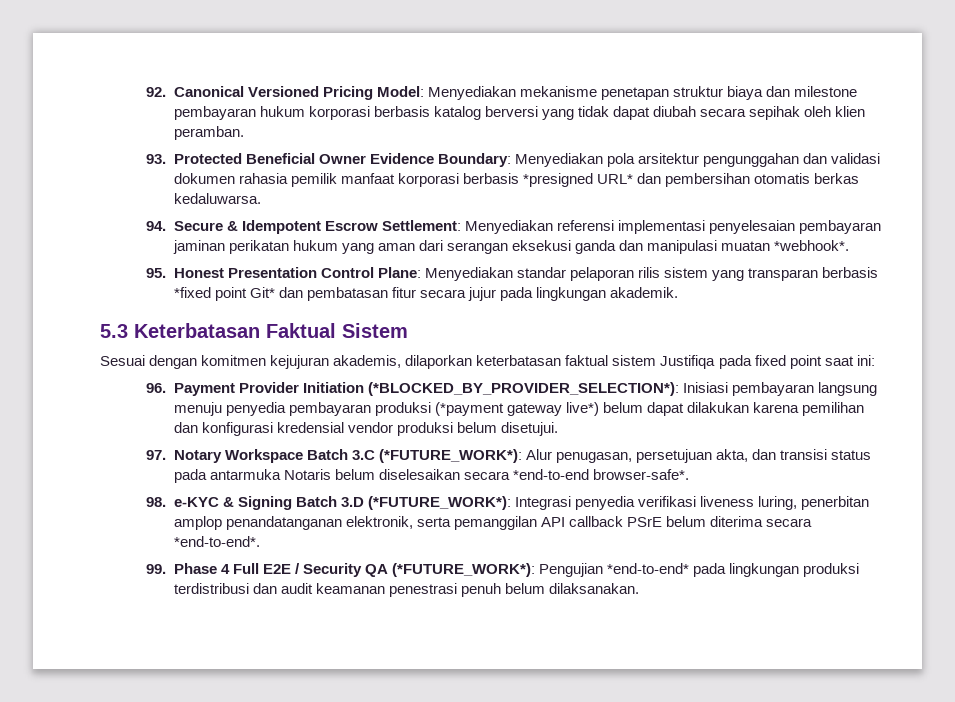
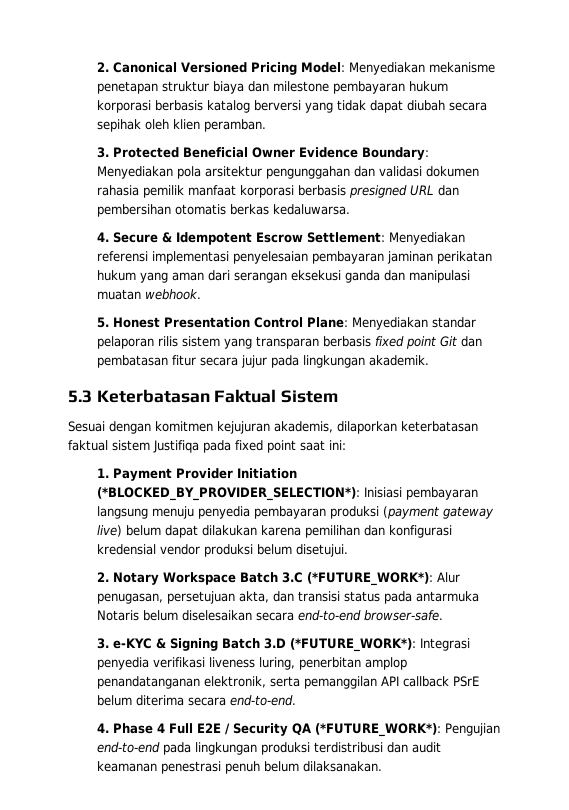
- 92. Canonical Versioned Pricing Model: Menyediakan mekanisme penetapan struktur biaya dan milestone pembayaran hukum korporasi berbasis katalog berversi yang tidak dapat diubah secara sepihak oleh klien peramban.
+ 2. Canonical Versioned Pricing Model: Menyediakan mekanisme penetapan struktur biaya dan milestone pembayaran hukum korporasi berbasis katalog berversi yang tidak dapat diubah secara sepihak oleh klien peramban.
- 93. Protected Beneficial Owner Evidence Boundary: Menyediakan pola arsitektur pengunggahan dan validasi dokumen rahasia pemilik manfaat korporasi berbasis *presigned URL* dan pembersihan otomatis berkas kedaluwarsa.
+ 3. Protected Beneficial Owner Evidence Boundary: Menyediakan pola arsitektur pengunggahan dan validasi dokumen rahasia pemilik manfaat korporasi berbasis presigned URL dan pembersihan otomatis berkas kedaluwarsa.
- 94. Secure & Idempotent Escrow Settlement: Menyediakan referensi implementasi penyelesaian pembayaran jaminan perikatan hukum yang aman dari serangan eksekusi ganda dan manipulasi muatan *webhook*.
- 95. Honest Presentation Control Plane: Menyediakan standar pelaporan rilis sistem yang transparan berbasis *fixed point Git* dan pembatasan fitur secara jujur pada lingkungan akademik.
+ 4. Secure & Idempotent Escrow Settlement: Menyediakan referensi implementasi penyelesaian pembayaran jaminan perikatan hukum yang aman dari serangan eksekusi ganda dan manipulasi muatan webhook.
+ 5. Honest Presentation Control Plane: Menyediakan standar pelaporan rilis sistem yang transparan berbasis fixed point Git dan pembatasan fitur secara jujur pada lingkungan akademik.
- 96. Payment Provider Initiation (*BLOCKED_BY_PROVIDER_SELECTION*): Inisiasi pembayaran langsung menuju penyedia pembayaran produksi (*payment gateway live*) belum dapat dilakukan karena pemilihan dan konfigurasi kredensial vendor produksi belum disetujui.
+ 1. Payment Provider Initiation (*BLOCKED_BY_PROVIDER_SELECTION*): Inisiasi pembayaran langsung menuju penyedia pembayaran produksi (payment gateway live) belum dapat dilakukan karena pemilihan dan konfigurasi kredensial vendor produksi belum disetujui.
- 97. Notary Workspace Batch 3.C (*FUTURE_WORK*):
+ 2. Notary Workspace Batch 3.C (*FUTURE_WORK*):
- Alur penugasan, persetujuan akta, dan transisi status pada antarmuka Notaris belum diselesaikan secara *end-to-end browser-safe*.
- 98. e-KYC & Signing Batch 3.D (*FUTURE_WORK*):
+ Alur penugasan, persetujuan akta, dan transisi status pada antarmuka Notaris belum diselesaikan secara end-to-end browser-safe.
+ 3. e-KYC & Signing Batch 3.D (*FUTURE_WORK*):
- Integrasi penyedia verifikasi liveness luring, penerbitan amplop penandatanganan elektronik, serta pemanggilan API callback PSrE belum diterima secara *end-to-end*.
- 99. Phase 4 Full E2E / Security QA (*FUTURE_WORK*):
+ Integrasi penyedia verifikasi liveness luring, penerbitan amplop penandatanganan elektronik, serta pemanggilan API callback PSrE belum diterima secara end-to-end.
+ 4. Phase 4 Full E2E / Security QA (*FUTURE_WORK*):
- Pengujian *end-to-end* pada lingkungan produksi terdistribusi dan audit keamanan penestrasi penuh belum dilaksanakan.
+ Pengujian end-to-end pada lingkungan produksi terdistribusi dan audit keamanan penestrasi penuh belum dilaksanakan.

